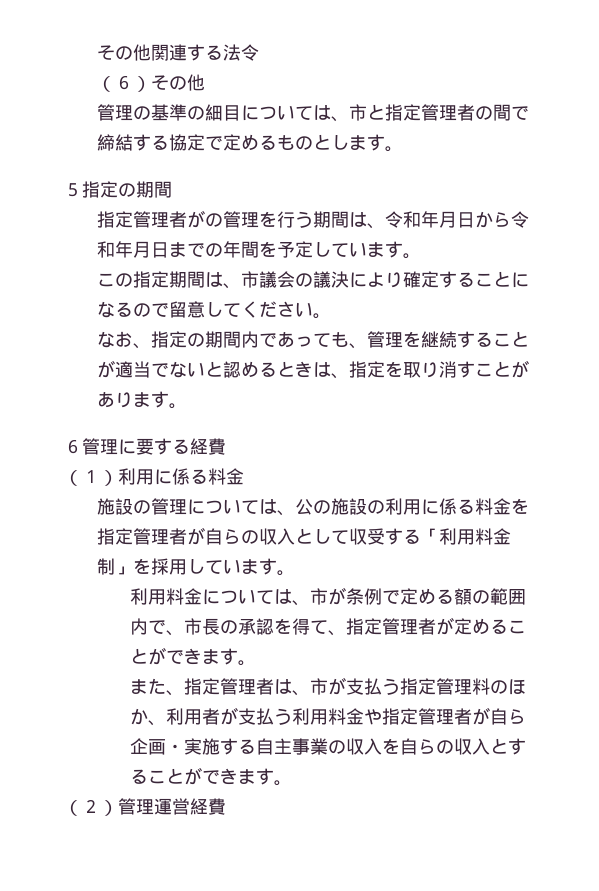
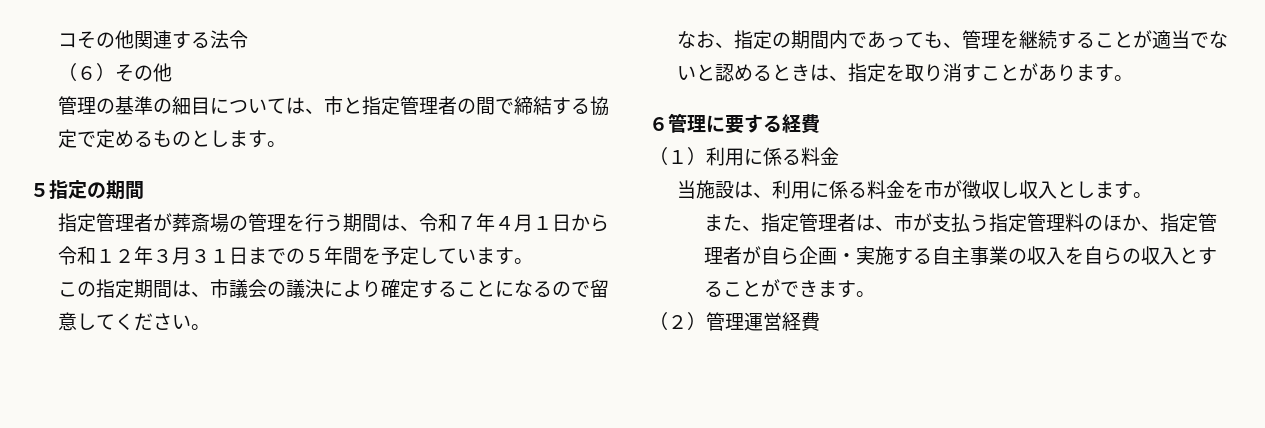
- その他関連する法令
+ コその他関連する法令
- 指定管理者がの管理を行う期間は、令和年月日から令和年月日までの年間を予定しています。
+ 指定管理者が葬斎場の管理を行う期間は、令和７年４月１日から令和１２年３月３１日までの５年間を予定しています。
- 施設の管理については、公の施設の利用に係る料金を指定管理者が自らの収入として収受する「利用料金制」を採用しています。
- 利用料金については、市が条例で定める額の範囲内で、市長の承認を得て、指定管理者が定めることができます。
+ 当施設は、利用に係る料金を市が徴収し収入とします。
- また、指定管理者は、市が支払う指定管理料のほか、利用者が支払う利用料金や指定管理者が自ら企画・実施する自主事業の収入を自らの収入とすることができます。
+ また、指定管理者は、市が支払う指定管理料のほか、指定管理者が自ら企画・実施する自主事業の収入を自らの収入とすることができます。

